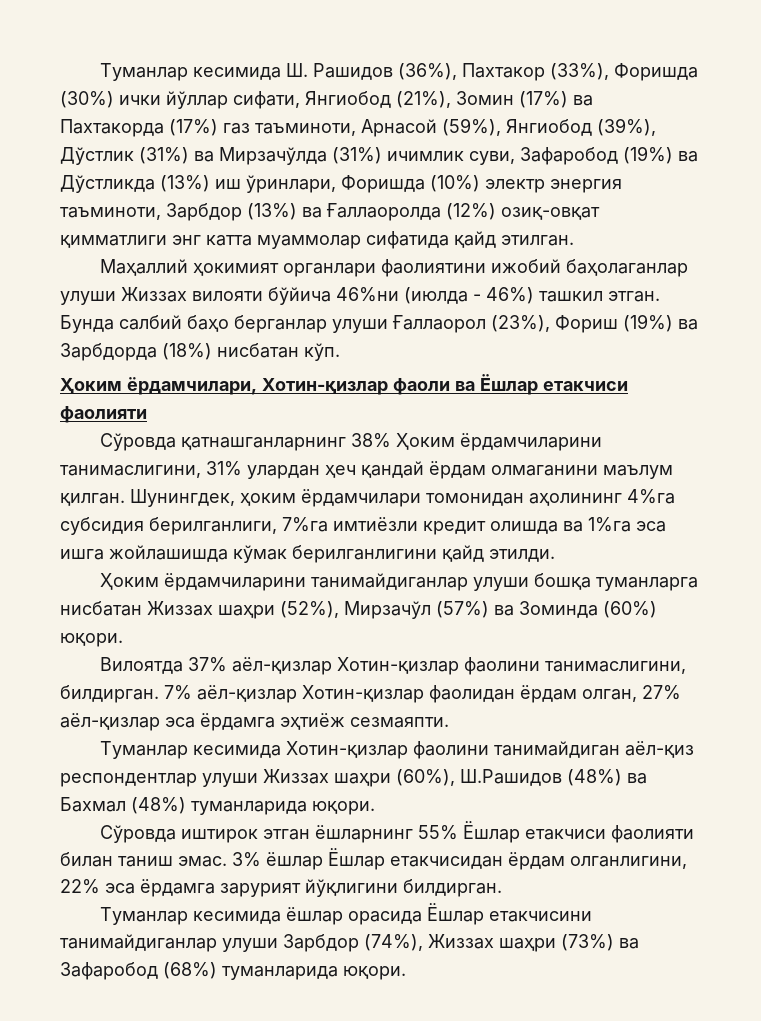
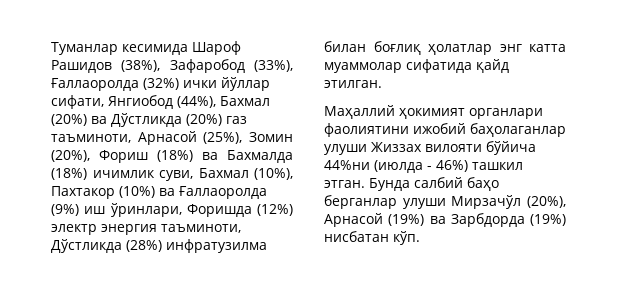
- Туманлар кесимида Ш. Рашидов (36%), Пахтакор (33%), Форишда (30%) ички йўллар сифати, Янгиобод (21%), Зомин (17%) ва Пахтакорда (17%) газ таъминоти, Арнасой (59%), Янгиобод (39%), Дўстлик (31%) ва Мирзачўлда (31%) ичимлик суви, Зафаробод (19%) ва Дўстликда (13%) иш ўринлари, Форишда (10%) электр энергия таъминоти, Зарбдор (13%) ва Ғаллаоролда (12%) озиқ-овқат қимматлиги энг катта муаммолар сифатида қайд этилган.
+ Туманлар кесимида Шароф Рашидов (38%), Зафаробод (33%), Ғаллаоролда (32%) ички йўллар сифати, Янгиобод (44%), Бахмал (20%) ва Дўстликда (20%) газ таъминоти, Арнасой (25%), Зомин (20%), Фориш (18%) ва Бахмалда (18%) ичимлик суви, Бахмал (10%), Пахтакор (10%) ва Ғаллаоролда (9%) иш ўринлари, Форишда (12%) электр энергия таъминоти, Дўстликда (28%) инфратузилма билан боғлиқ ҳолатлар энг катта муаммолар сифатида қайд этилган.
- Маҳаллий ҳокимият органлари фаолиятини ижобий баҳолаганлар улуши Жиззах вилояти бўйича 46%ни (июлда - 46%) ташкил этган.
+ Маҳаллий ҳокимият органлари фаолиятини ижобий баҳолаганлар улуши Жиззах вилояти бўйича 44%ни (июлда - 46%) ташкил этган.
- Бунда салбий баҳо берганлар улуши Ғаллаорол (23%), Фориш (19%) ва Зарбдорда (18%) нисбатан кўп.
+ Бунда салбий баҳо берганлар улуши Мирзачўл (20%), Арнасой (19%) ва Зарбдорда (19%) нисбатан кўп.
- Ҳоким ёрдамчилари, Хотин-қизлар фаоли ва Ёшлар етакчиси фаолияти
- Сўровда қатнашганларнинг 38% Ҳоким ёрдамчиларини танимаслигини, 31% улардан ҳеч қандай ёрдам олмаганини маълум қилган. Шунингдек, ҳоким ёрдамчилари томонидан аҳолининг 4%га субсидия берилганлиги, 7%га имтиёзли кредит олишда ва 1%га эса ишга жойлашишда кўмак берилганлигини қайд этилди.
- Ҳоким ёрдамчиларини танимайдиганлар улуши бошқа туманларга нисбатан Жиззах шаҳри (52%), Мирзачўл (57%) ва Зоминда (60%) юқори.
- Вилоятда 37% аёл-қизлар Хотин-қизлар фаолини танимаслигини, билдирган. 7% аёл-қизлар Хотин-қизлар фаолидан ёрдам олган, 27% аёл-қизлар эса ёрдамга эҳтиёж сезмаяпти.
- Туманлар кесимида Хотин-қизлар фаолини танимайдиган аёл-қиз респондентлар улуши Жиззах шаҳри (60%), Ш.Рашидов (48%) ва Бахмал (48%) туманларида юқори.
- Сўровда иштирок этган ёшларнинг 55% Ёшлар етакчиси фаолияти билан таниш эмас. 3% ёшлар Ёшлар етакчисидан ёрдам олганлигини, 22% эса ёрдамга зарурият йўқлигини билдирган.
- Туманлар кесимида ёшлар орасида Ёшлар етакчисини танимайдиганлар улуши Зарбдор (74%), Жиззах шаҳри (73%) ва Зафаробод (68%) туманларида юқори.

